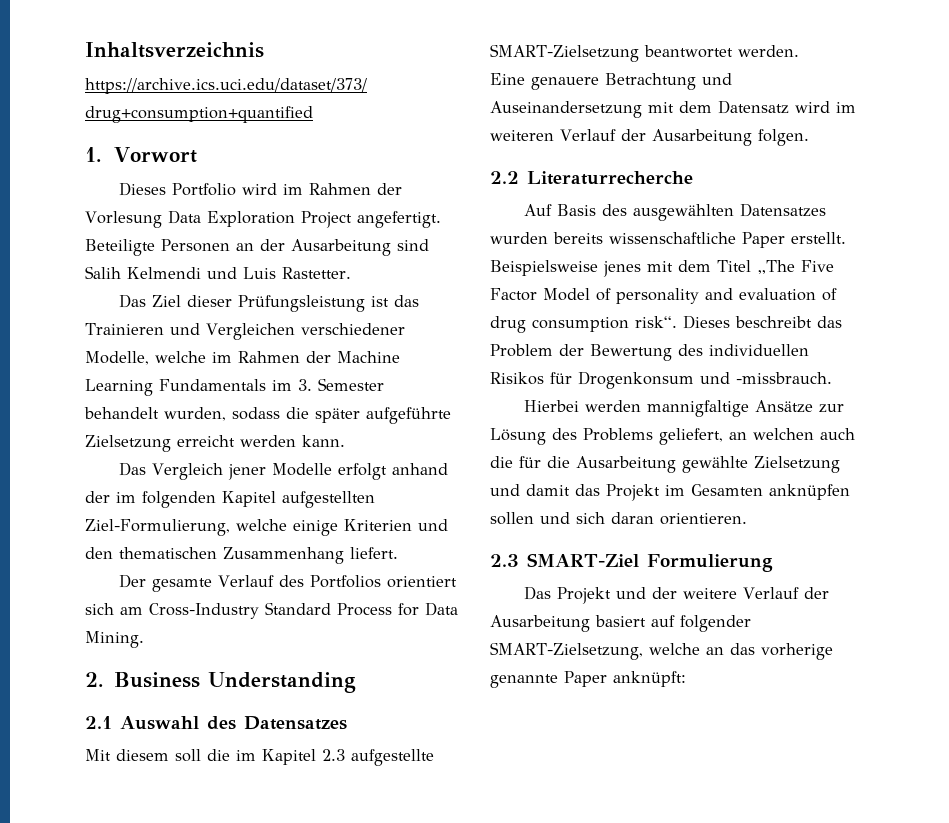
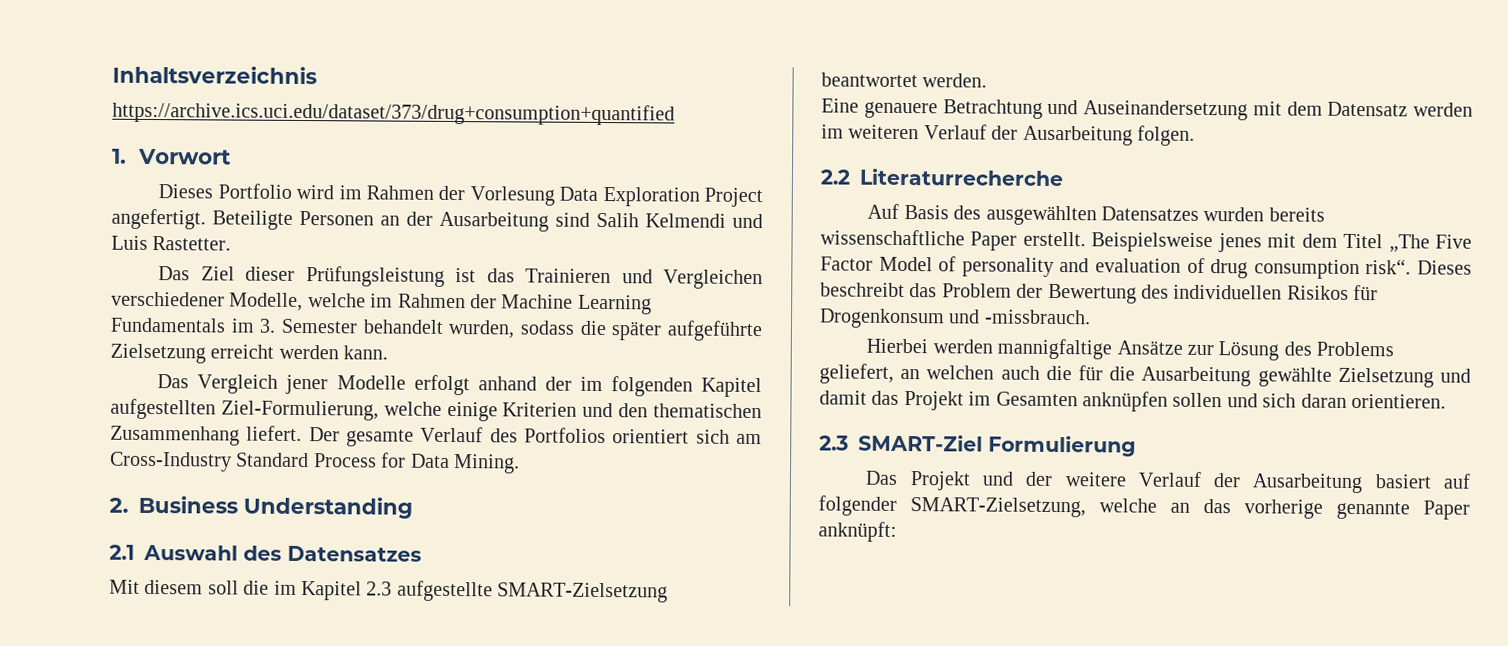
- Das Vergleich jener Modelle erfolgt anhand der im folgenden Kapitel aufgestellten Ziel-Formulierung, welche einige Kriterien und den thematischen Zusammenhang liefert.
- Der gesamte Verlauf des Portfolios orientiert sich am Cross-Industry Standard Process for Data Mining.
+ Das Vergleich jener Modelle erfolgt anhand der im folgenden Kapitel aufgestellten Ziel-Formulierung, welche einige Kriterien und den thematischen Zusammenhang liefert. Der gesamte Verlauf des Portfolios orientiert sich am Cross-Industry Standard Process for Data Mining.
- Eine genauere Betrachtung und Auseinandersetzung mit dem Datensatz wird im weiteren Verlauf der Ausarbeitung folgen.
+ Eine genauere Betrachtung und Auseinandersetzung mit dem Datensatz werden im weiteren Verlauf der Ausarbeitung folgen.

